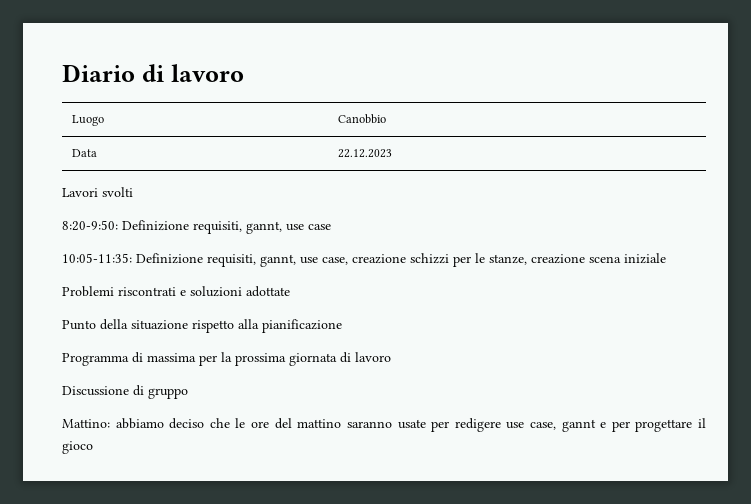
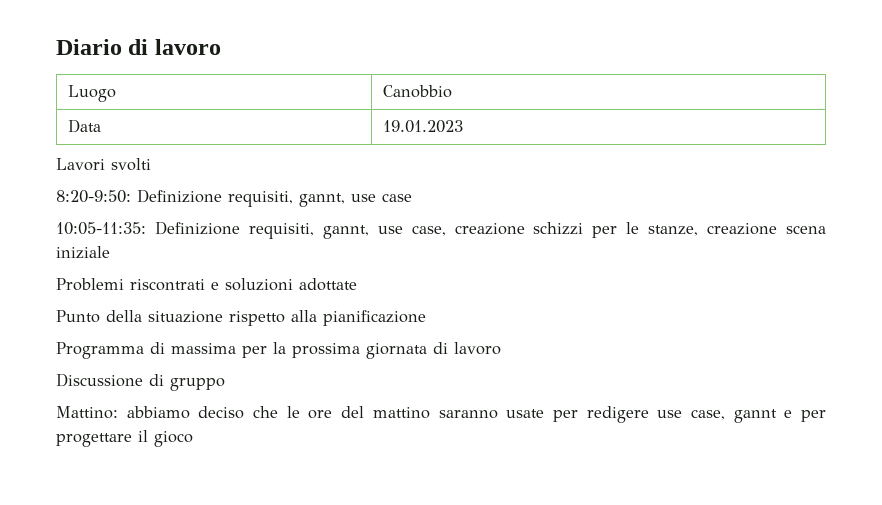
- Data | 22.12.2023
+ Data | 19.01.2023

